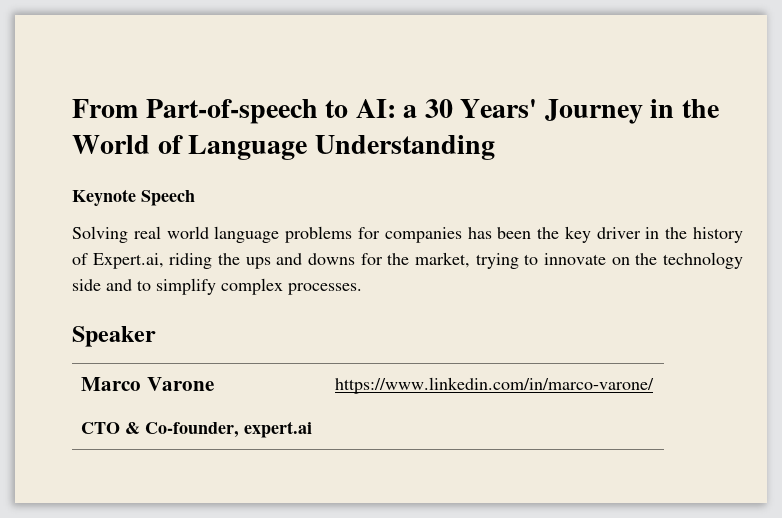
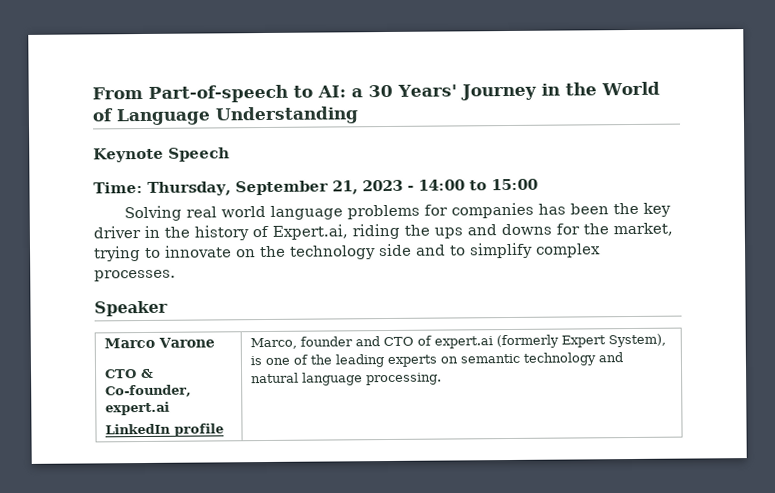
+ Time: Thursday, September 21, 2023 - 14:00 to 15:00
  Marco Varone
- CTO & Co-founder, expert.ai | https://www.linkedin.com/in/marco-varone/
+ CTO & Co-founder, expert.ai
+ LinkedIn profile | Marco, founder and CTO of expert.ai (formerly Expert System), is one of the leading experts on semantic technology and natural language processing.

